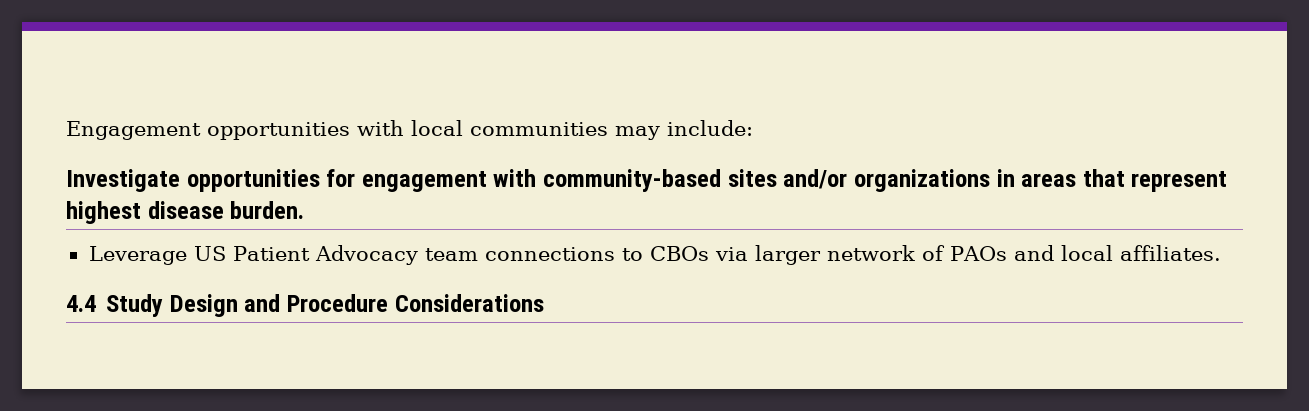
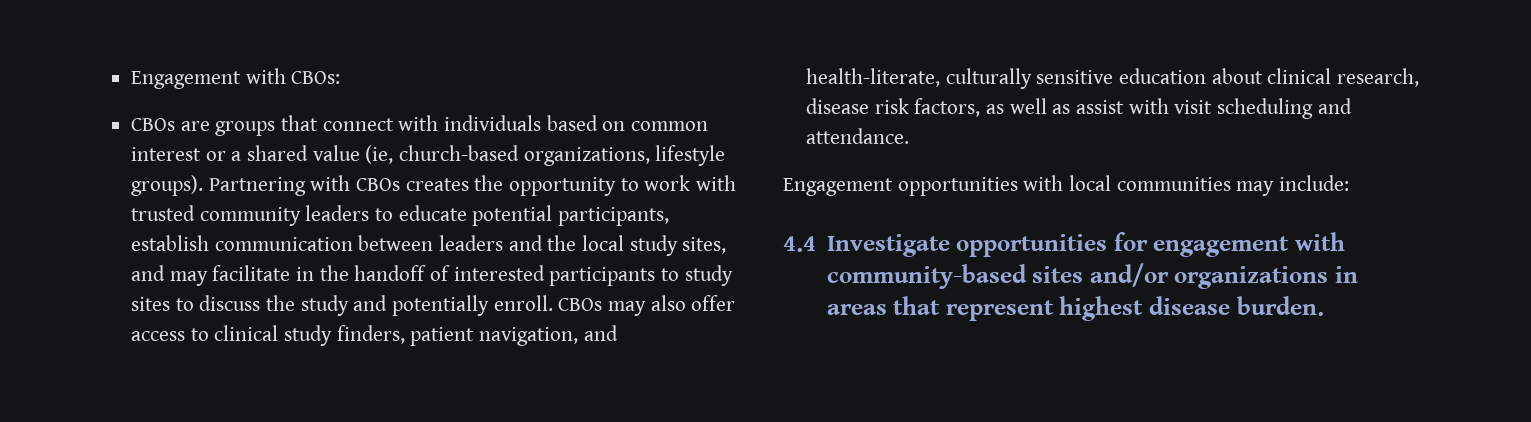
+ Engagement with CBOs:
+ CBOs are groups that connect with individuals based on common interest or a shared value (ie, church-based organizations, lifestyle groups). Partnering with CBOs creates the opportunity to work with trusted community leaders to educate potential participants, establish communication between leaders and the local study sites, and may facilitate in the handoff of interested participants to study sites to discuss the study and potentially enroll. CBOs may also offer access to clinical study finders, patient navigation, and health-literate, culturally sensitive education about clinical research, disease risk factors, as well as assist with visit scheduling and attendance.
- Investigate opportunities for engagement with community-based sites and/or organizations in areas that represent highest disease burden.
+ 4.4 Investigate opportunities for engagement with community-based sites and/or organizations in areas that represent highest disease burden.
- Leverage US Patient Advocacy team connections to CBOs via larger network of PAOs and local affiliates.
- 4.4 Study Design and Procedure Considerations

